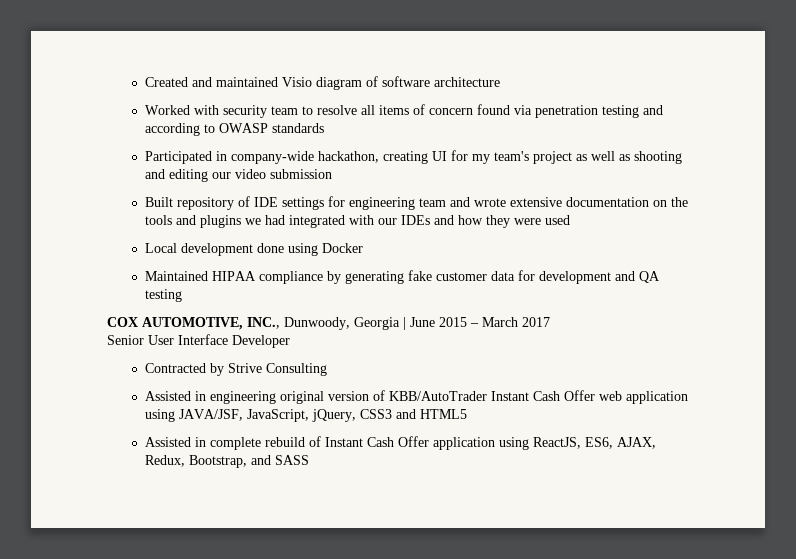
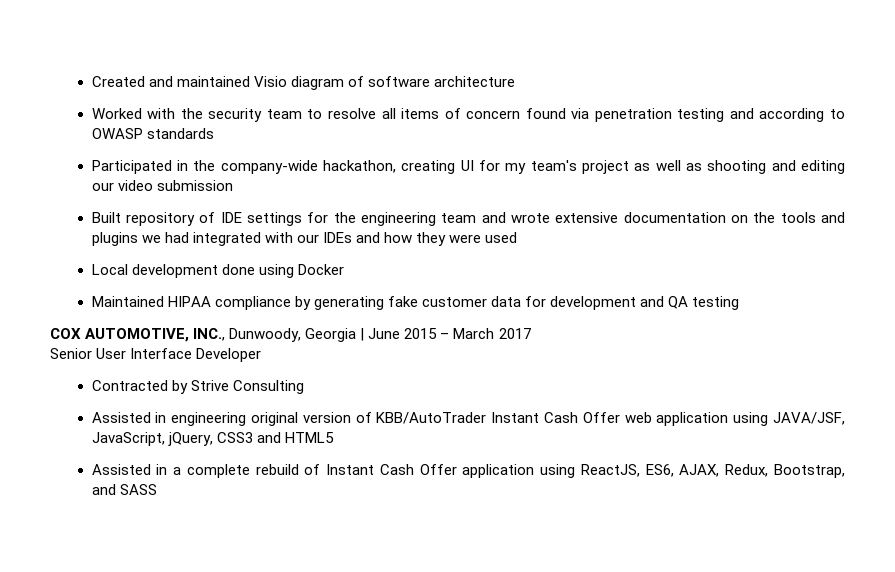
- Worked with security team to resolve all items of concern found via penetration testing and according to OWASP standards
+ Worked with the security team to resolve all items of concern found via penetration testing and according to OWASP standards
- Participated in company-wide hackathon, creating UI for my team's project as well as shooting and editing our video submission
+ Participated in the company-wide hackathon, creating UI for my team's project as well as shooting and editing our video submission
- Built repository of IDE settings for engineering team and wrote extensive documentation on the tools and plugins we had integrated with our IDEs and how they were used
+ Built repository of IDE settings for the engineering team and wrote extensive documentation on the tools and plugins we had integrated with our IDEs and how they were used
- Assisted in complete rebuild of Instant Cash Offer application using ReactJS, ES6, AJAX, Redux, Bootstrap, and SASS
+ Assisted in a complete rebuild of Instant Cash Offer application using ReactJS, ES6, AJAX, Redux, Bootstrap, and SASS

